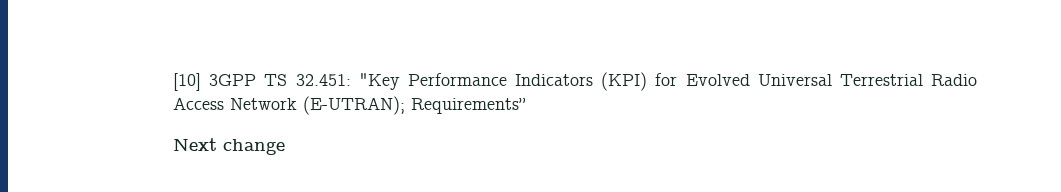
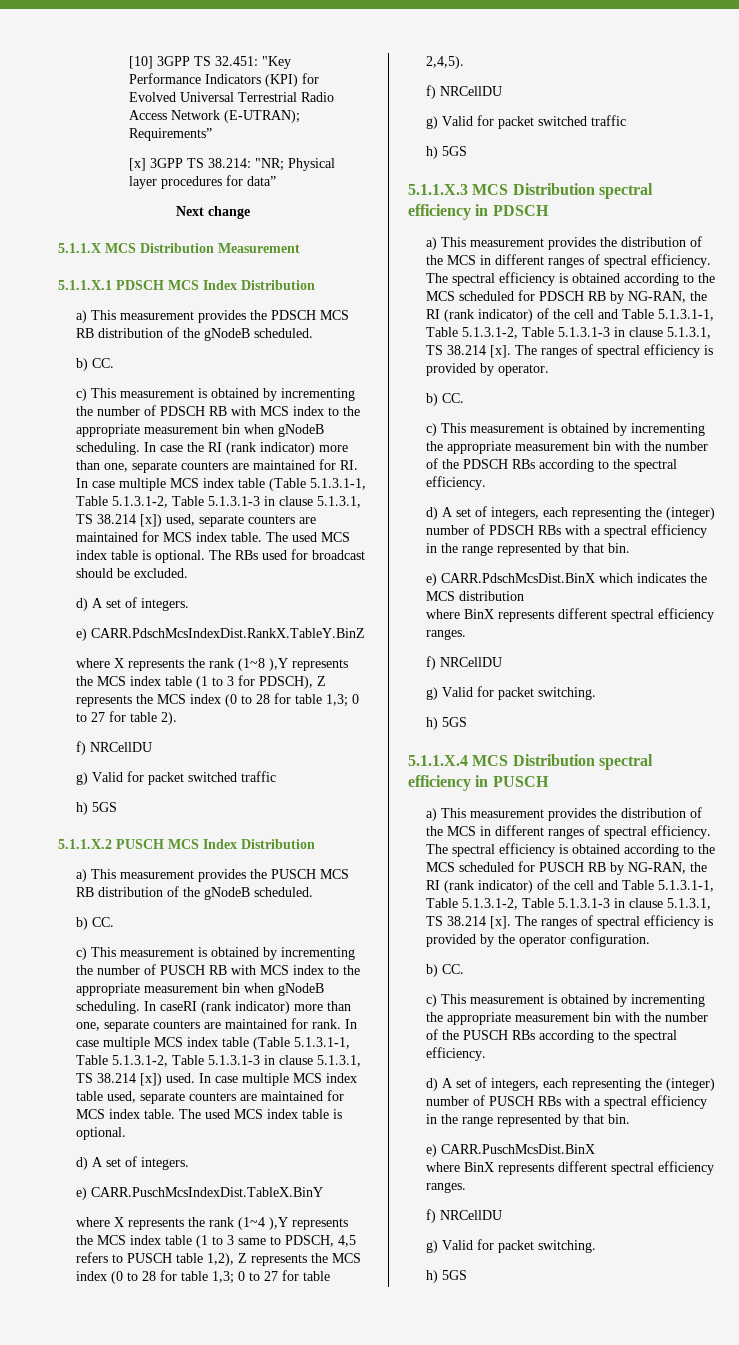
+ [x] 3GPP TS 38.214: "NR; Physical layer procedures for data”
  Next change
+ 5.1.1.X MCS Distribution Measurement
+ 5.1.1.X.1 PDSCH MCS Index Distribution
+ a) This measurement provides the PDSCH MCS RB distribution of the gNodeB scheduled.
+ b) CC.
+ c) This measurement is obtained by incrementing the number of PDSCH RB with MCS index to the appropriate measurement bin when gNodeB scheduling. In case the RI (rank indicator) more than one, separate counters are maintained for RI. In case multiple MCS index table (Table 5.1.3.1-1, Table 5.1.3.1-2, Table 5.1.3.1-3 in clause 5.1.3.1, TS 38.214 [x]) used, separate counters are maintained for MCS index table. The used MCS index table is optional. The RBs used for broadcast should be excluded.
+ d) A set of integers.
+ e) CARR.PdschMcsIndexDist.RankX.TableY.BinZ
+ where X represents the rank (1~8 ),Y represents the MCS index table (1 to 3 for PDSCH), Z represents the MCS index (0 to 28 for table 1,3; 0 to 27 for table 2).
+ f) NRCellDU
+ g) Valid for packet switched traffic
+ h) 5GS
+ 5.1.1.X.2 PUSCH MCS Index Distribution
+ a) This measurement provides the PUSCH MCS RB distribution of the gNodeB scheduled.
+ b) CC.
+ c) This measurement is obtained by incrementing the number of PUSCH RB with MCS index to the appropriate measurement bin when gNodeB scheduling. In caseRI (rank indicator) more than one, separate counters are maintained for rank. In case multiple MCS index table (Table 5.1.3.1-1, Table 5.1.3.1-2, Table 5.1.3.1-3 in clause 5.1.3.1, TS 38.214 [x]) used. In case multiple MCS index table used, separate counters are maintained for MCS index table. The used MCS index table is optional.
+ d) A set of integers.
+ e) CARR.PuschMcsIndexDist.TableX.BinY
+ where X represents the rank (1~4 ),Y represents the MCS index table (1 to 3 same to PDSCH, 4,5 refers to PUSCH table 1,2), Z represents the MCS index (0 to 28 for table 1,3; 0 to 27 for table 2,4,5).
+ f) NRCellDU
+ g) Valid for packet switched traffic
+ h) 5GS
+ 5.1.1.X.3 MCS Distribution spectral efficiency in PDSCH
+ a) This measurement provides the distribution of the MCS in different ranges of spectral efficiency. The spectral efficiency is obtained according to the MCS scheduled for PDSCH RB by NG-RAN, the RI (rank indicator) of the cell and Table 5.1.3.1-1, Table 5.1.3.1-2, Table 5.1.3.1-3 in clause 5.1.3.1, TS 38.214 [x]. The ranges of spectral efficiency is provided by operator.
+ b) CC.
+ c) This measurement is obtained by incrementing the appropriate measurement bin with the number of the PDSCH RBs according to the spectral efficiency.
+ d) A set of integers, each representing the (integer) number of PDSCH RBs with a spectral efficiency in the range represented by that bin.
+ e) CARR.PdschMcsDist.BinX which indicates the MCS distribution
+ where BinX represents different spectral efficiency ranges.
+ f) NRCellDU
+ g) Valid for packet switching.
+ h) 5GS
+ 5.1.1.X.4 MCS Distribution spectral efficiency in PUSCH
+ a) This measurement provides the distribution of the MCS in different ranges of spectral efficiency. The spectral efficiency is obtained according to the MCS scheduled for PUSCH RB by NG-RAN, the RI (rank indicator) of the cell and Table 5.1.3.1-1, Table 5.1.3.1-2, Table 5.1.3.1-3 in clause 5.1.3.1, TS 38.214 [x]. The ranges of spectral efficiency is provided by the operator configuration.
+ b) CC.
+ c) This measurement is obtained by incrementing the appropriate measurement bin with the number of the PUSCH RBs according to the spectral efficiency.
+ d) A set of integers, each representing the (integer) number of PUSCH RBs with a spectral efficiency in the range represented by that bin.
+ e) CARR.PuschMcsDist.BinX
+ where BinX represents different spectral efficiency ranges.
+ f) NRCellDU
+ g) Valid for packet switching.
+ h) 5GS

